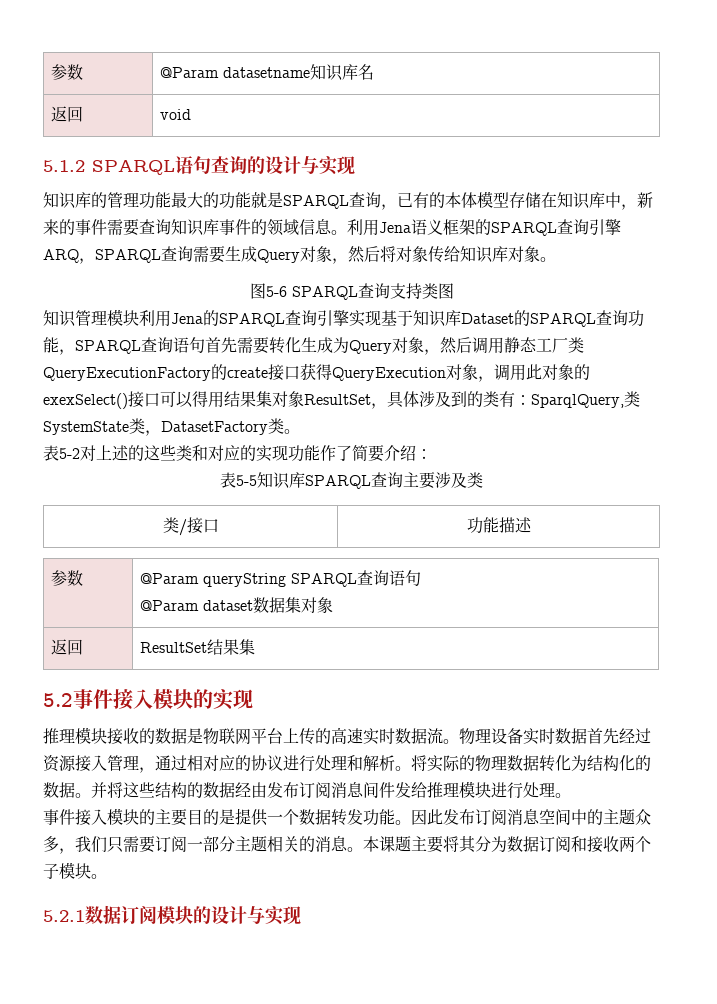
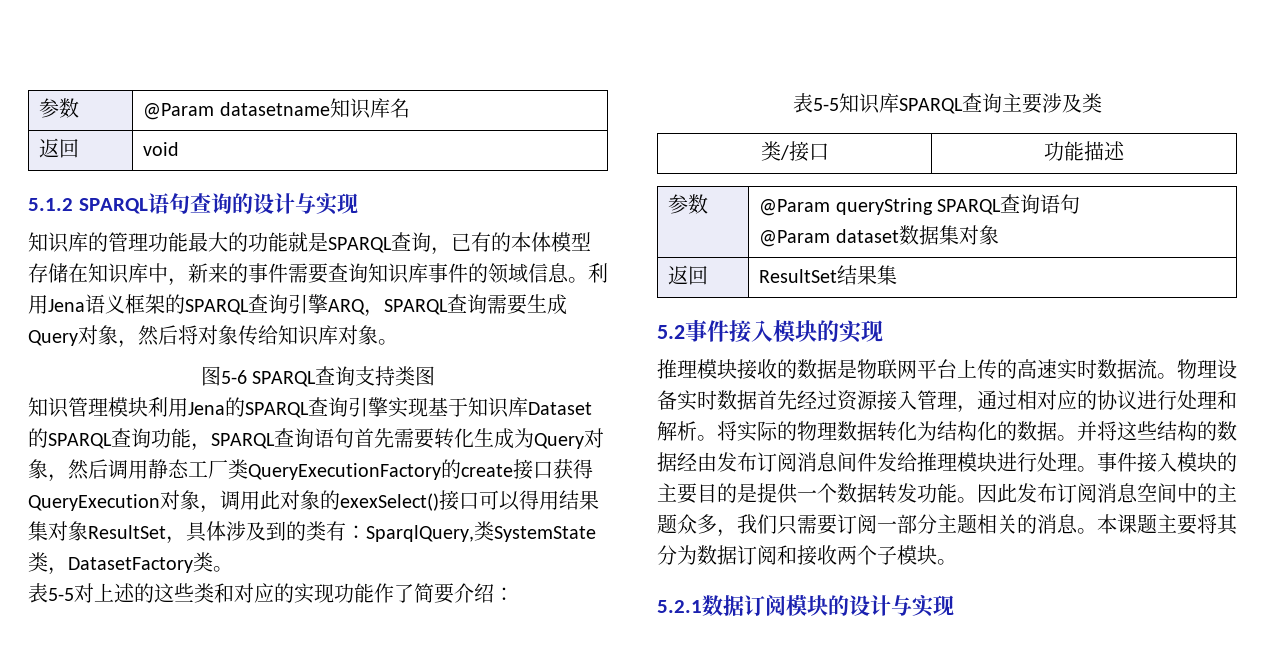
- 表5-2对上述的这些类和对应的实现功能作了简要介绍：
+ 表5-5对上述的这些类和对应的实现功能作了简要介绍：
- 并将这些结构的数据经由发布订阅消息间件发给推理模块进行处理。
- 事件接入模块的主要目的是提供一个数据转发功能。
+ 并将这些结构的数据经由发布订阅消息间件发给推理模块进行处理。事件接入模块的主要目的是提供一个数据转发功能。

